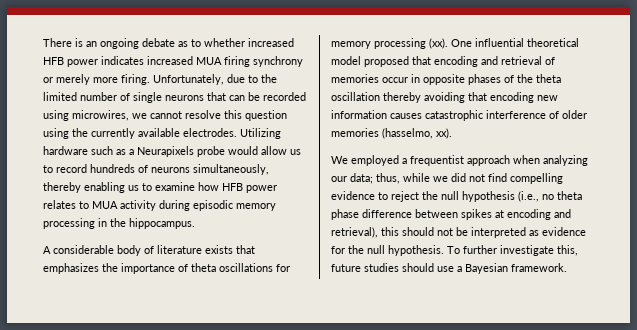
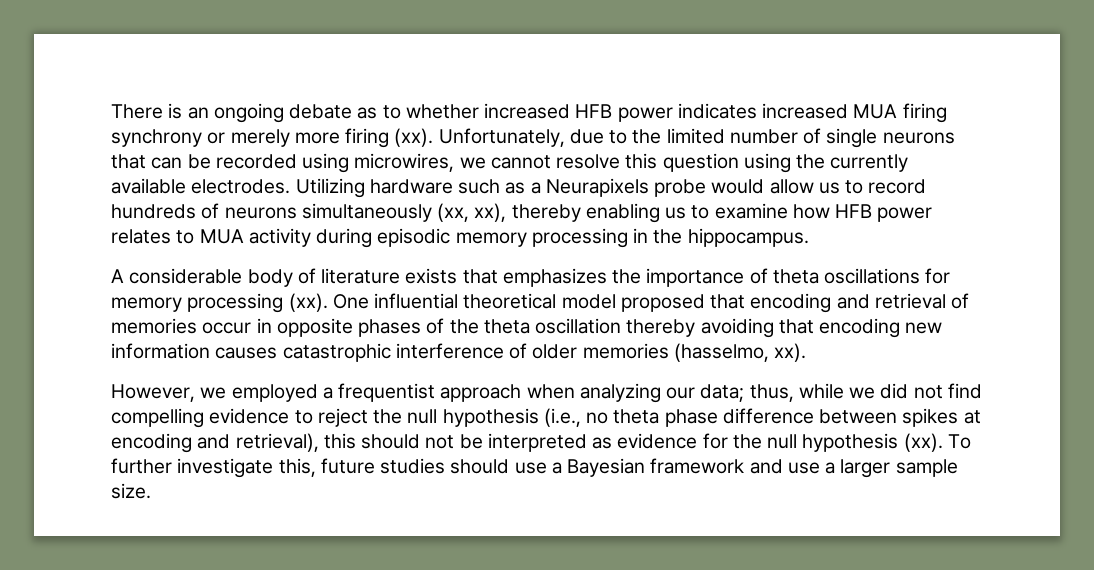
- There is an ongoing debate as to whether increased HFB power indicates increased MUA firing synchrony or merely more firing.
+ There is an ongoing debate as to whether increased HFB power indicates increased MUA firing synchrony or merely more firing (xx).
- Utilizing hardware such as a Neurapixels probe would allow us to record hundreds of neurons simultaneously, thereby enabling us to examine how HFB power relates to MUA activity during episodic memory processing in the hippocampus.
+ Utilizing hardware such as a Neurapixels probe would allow us to record hundreds of neurons simultaneously (xx, xx), thereby enabling us to examine how HFB power relates to MUA activity during episodic memory processing in the hippocampus.
- We employed a frequentist approach when analyzing our data; thus, while we did not find compelling evidence to reject the null hypothesis (i.e., no theta phase difference between spikes at encoding and retrieval), this should not be interpreted as evidence for the null hypothesis.
+ However, we employed a frequentist approach when analyzing our data; thus, while we did not find compelling evidence to reject the null hypothesis (i.e., no theta phase difference between spikes at encoding and retrieval), this should not be interpreted as evidence for the null hypothesis (xx).
- To further investigate this, future studies should use a Bayesian framework.
+ To further investigate this, future studies should use a Bayesian framework and use a larger sample size.

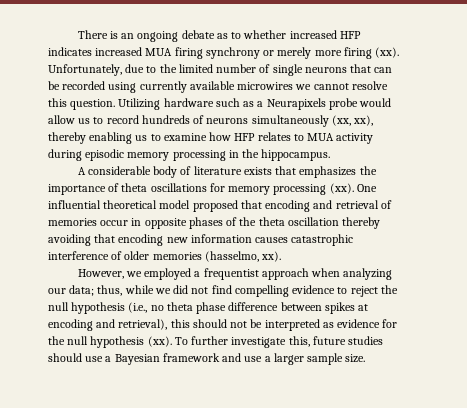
- There is an ongoing debate as to whether increased HFB power indicates increased MUA firing synchrony or merely more firing (xx).
+ There is an ongoing debate as to whether increased HFP indicates increased MUA firing synchrony or merely more firing (xx).
- Unfortunately, due to the limited number of single neurons that can be recorded using microwires, we cannot resolve this question using the currently available electrodes.
+ Unfortunately, due to the limited number of single neurons that can be recorded using currently available microwires we cannot resolve this question.
- Utilizing hardware such as a Neurapixels probe would allow us to record hundreds of neurons simultaneously (xx, xx), thereby enabling us to examine how HFB power relates to MUA activity during episodic memory processing in the hippocampus.
+ Utilizing hardware such as a Neurapixels probe would allow us to record hundreds of neurons simultaneously (xx, xx), thereby enabling us to examine how HFP relates to MUA activity during episodic memory processing in the hippocampus.

